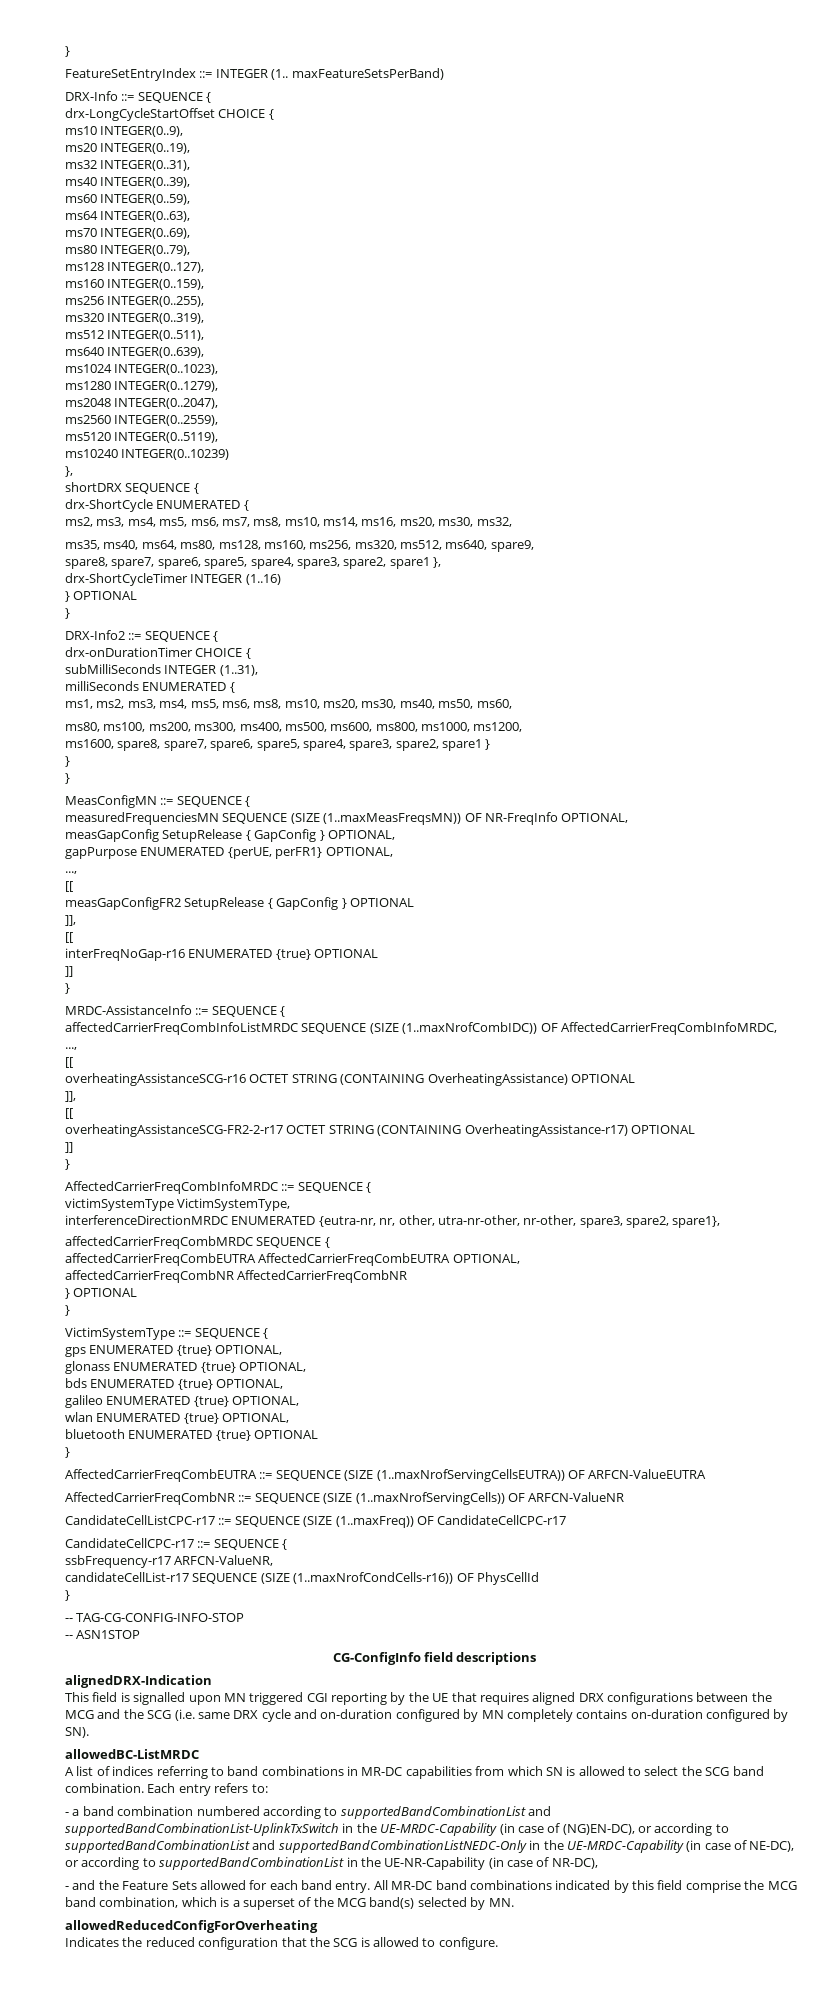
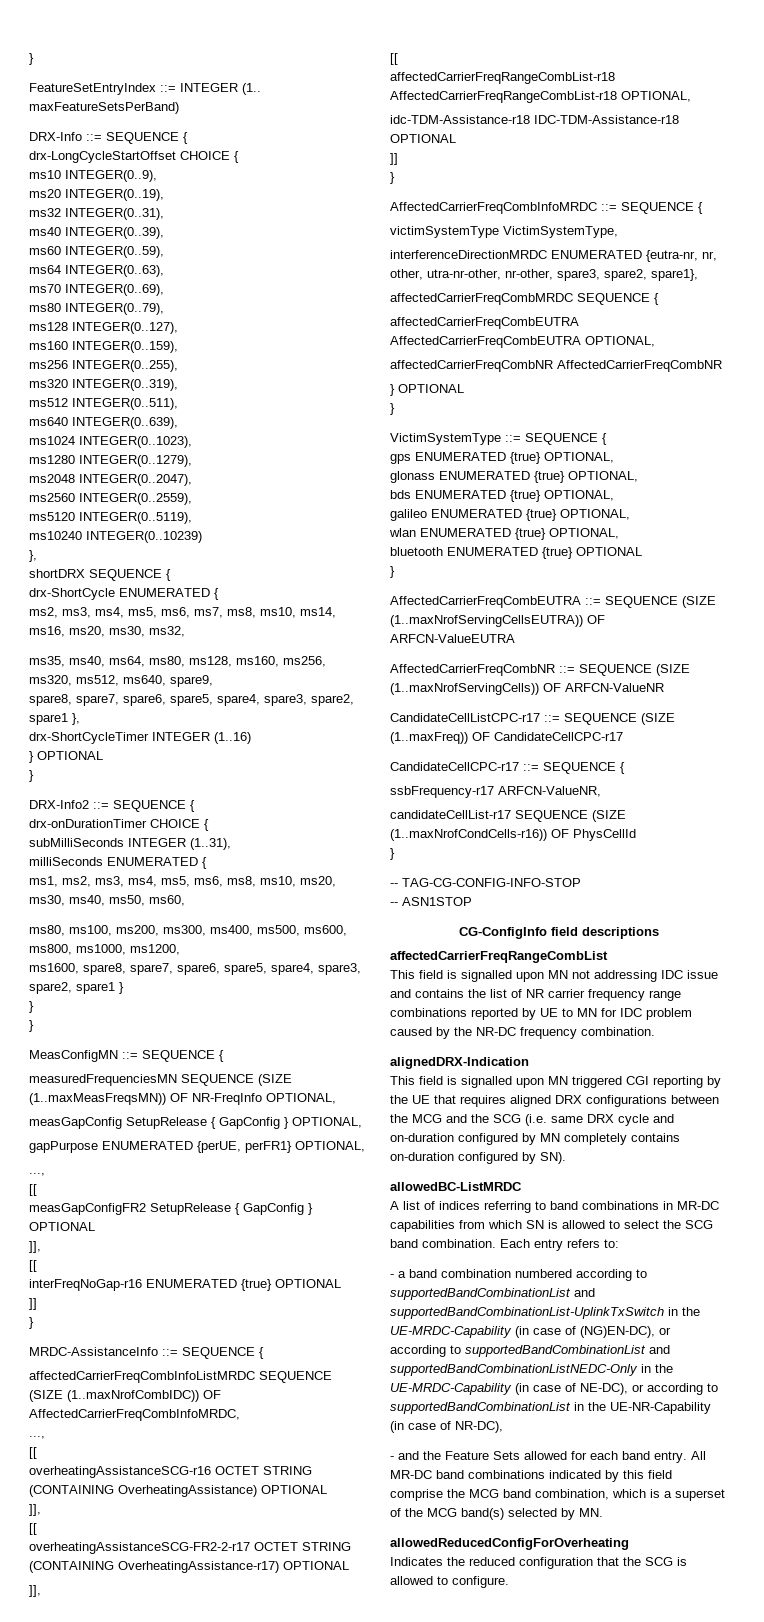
  overheatingAssistanceSCG-FR2-2-r17 OCTET STRING (CONTAINING OverheatingAssistance-r17) OPTIONAL
+ ]],
+ [[
+ affectedCarrierFreqRangeCombList-r18 AffectedCarrierFreqRangeCombList-r18 OPTIONAL,
+ idc-TDM-Assistance-r18 IDC-TDM-Assistance-r18 OPTIONAL
+ affectedCarrierFreqRangeCombList
+ This field is signalled upon MN not addressing IDC issue and contains the list of NR carrier frequency range combinations reported by UE to MN for IDC problem caused by the NR-DC frequency combination.

